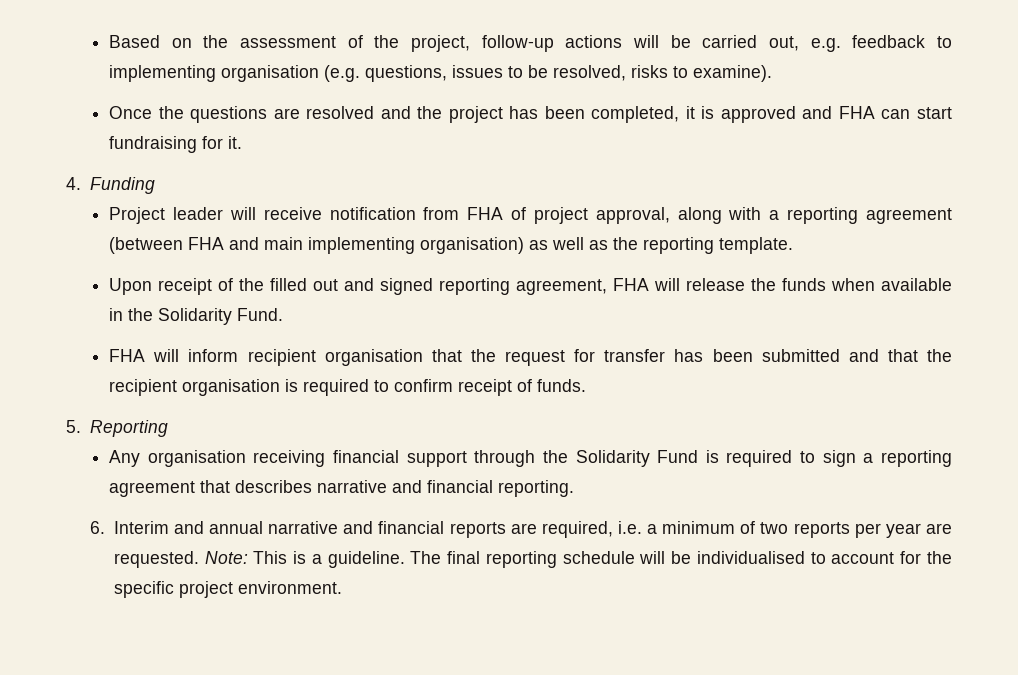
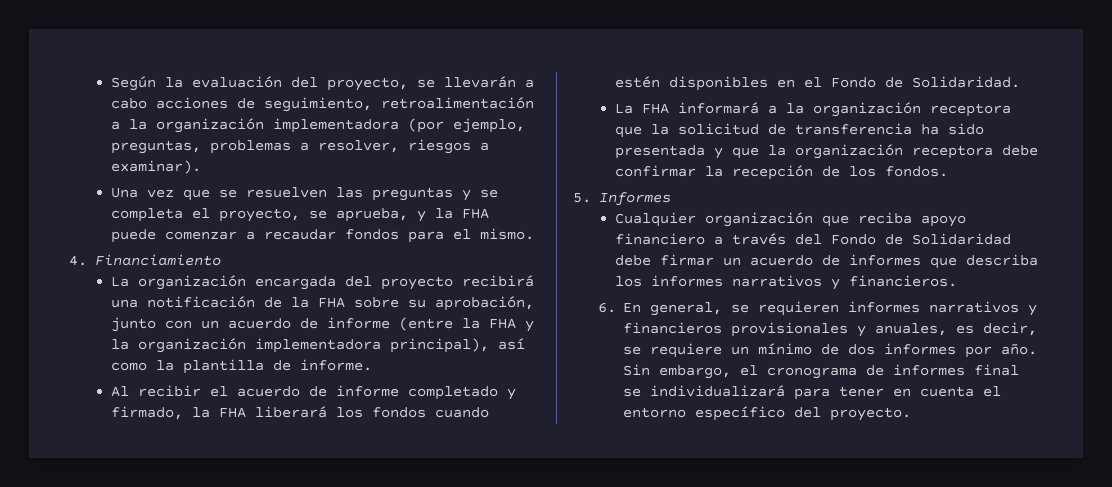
- Based on the assessment of the project, follow-up actions will be carried out, e.g. feedback to implementing organisation (e.g. questions, issues to be resolved, risks to examine).
- Once the questions are resolved and the project has been completed, it is approved and FHA can start fundraising for it.
- 4. Funding
- Project leader will receive notification from FHA of project approval, along with a reporting agreement (between FHA and main implementing organisation) as well as the reporting template.
- Upon receipt of the filled out and signed reporting agreement, FHA will release the funds when available in the Solidarity Fund.
- FHA will inform recipient organisation that the request for transfer has been submitted and that the recipient organisation is required to confirm receipt of funds.
- 5. Reporting
- Any organisation receiving financial support through the Solidarity Fund is required to sign a reporting agreement that describes narrative and financial reporting.
- 6. Interim and annual narrative and financial reports are required, i.e. a minimum of two reports per year are requested. Note: This is a guideline. The final reporting schedule will be individualised to account for the specific project environment.
+ Según la evaluación del proyecto, se llevarán a cabo acciones de seguimiento, retroalimentación a la organización implementadora (por ejemplo, preguntas, problemas a resolver, riesgos a examinar).
+ Una vez que se resuelven las preguntas y se completa el proyecto, se aprueba, y la FHA puede comenzar a recaudar fondos para el mismo.
+ 4. Financiamiento
+ La organización encargada del proyecto recibirá una notificación de la FHA sobre su aprobación, junto con un acuerdo de informe (entre la FHA y la organización implementadora principal), así como la plantilla de informe.
+ Al recibir el acuerdo de informe completado y firmado, la FHA liberará los fondos cuando estén disponibles en el Fondo de Solidaridad.
+ La FHA informará a la organización receptora que la solicitud de transferencia ha sido presentada y que la organización receptora debe confirmar la recepción de los fondos.
+ 5. Informes
+ Cualquier organización que reciba apoyo financiero a través del Fondo de Solidaridad debe firmar un acuerdo de informes que describa los informes narrativos y financieros.
+ 6. En general, se requieren informes narrativos y financieros provisionales y anuales, es decir, se requiere un mínimo de dos informes por año. Sin embargo, el cronograma de informes final se individualizará para tener en cuenta el entorno específico del proyecto.

